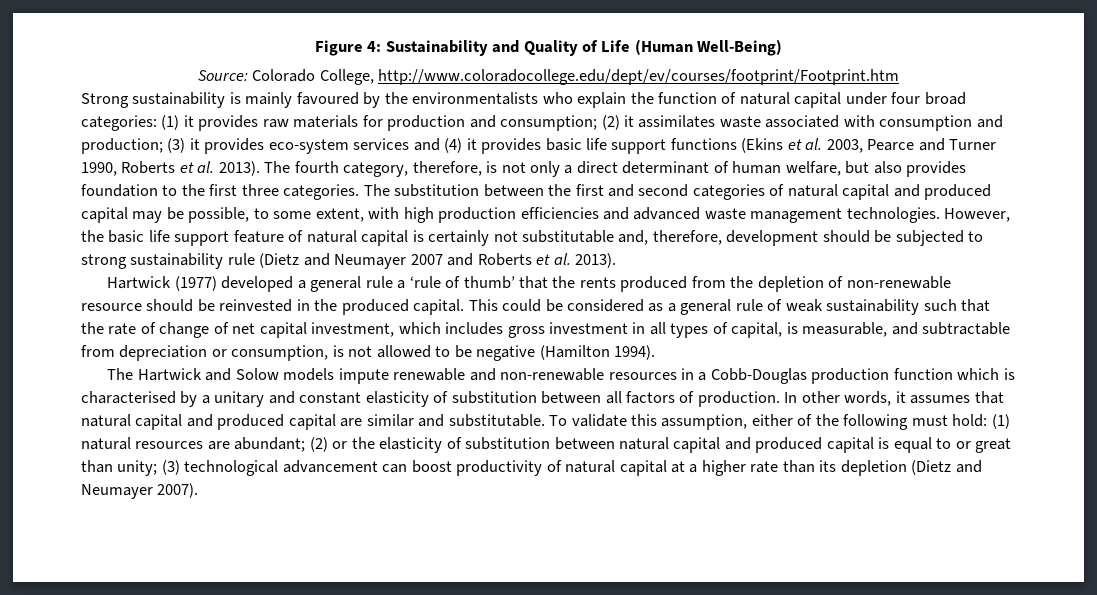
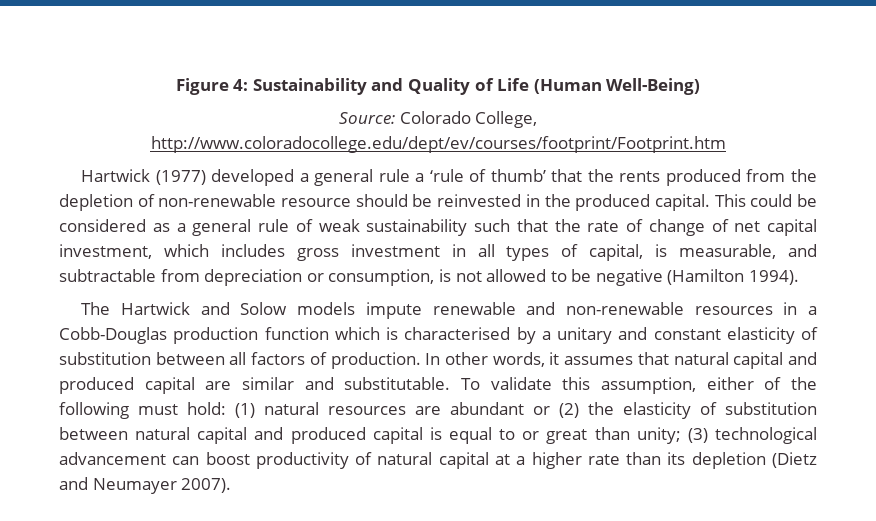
- Strong sustainability is mainly favoured by the environmentalists who explain the function of natural capital under four broad categories: (1) it provides raw materials for production and consumption; (2) it assimilates waste associated with consumption and production; (3) it provides eco-system services and (4) it provides basic life support functions (Ekins et al. 2003, Pearce and Turner 1990, Roberts et al. 2013). The fourth category, therefore, is not only a direct determinant of human welfare, but also provides foundation to the first three categories. The substitution between the first and second categories of natural capital and produced capital may be possible, to some extent, with high production efficiencies and advanced waste management technologies. However, the basic life support feature of natural capital is certainly not substitutable and, therefore, development should be subjected to strong sustainability rule (Dietz and Neumayer 2007 and Roberts et al. 2013).
- To validate this assumption, either of the following must hold: (1) natural resources are abundant; (2) or the elasticity of substitution between natural capital and produced capital is equal to or great than unity; (3) technological advancement can boost productivity of natural capital at a higher rate than its depletion (Dietz and Neumayer 2007).
+ To validate this assumption, either of the following must hold: (1) natural resources are abundant or (2) the elasticity of substitution between natural capital and produced capital is equal to or great than unity; (3) technological advancement can boost productivity of natural capital at a higher rate than its depletion (Dietz and Neumayer 2007).

